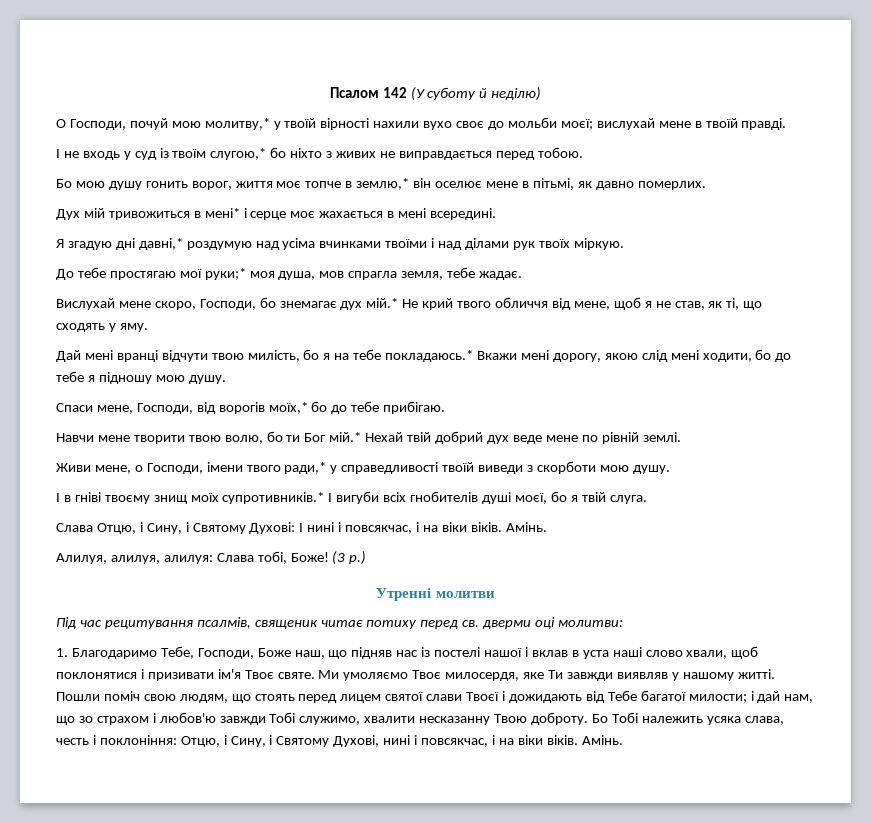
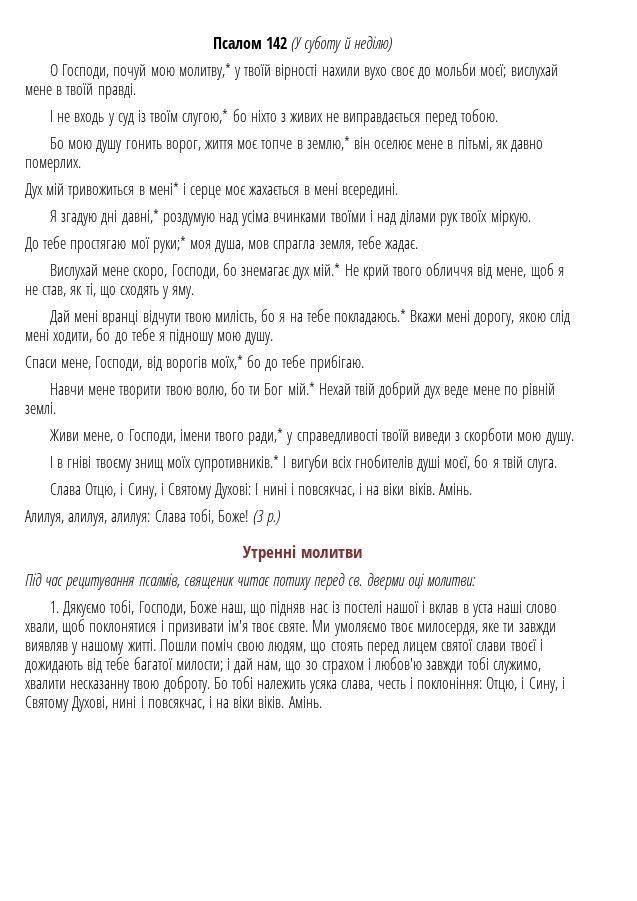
- 1. Благодаримо Тебе, Господи, Боже наш, що підняв нас із постелі нашої і вклав в уста наші слово хвали, щоб поклонятися і призивати ім'я Твоє святе.
+ 1. Дякуємо тобі, Господи, Боже наш, що підняв нас із постелі нашої і вклав в уста наші слово хвали, щоб поклонятися і призивати ім'я твоє святе.
- Ми умоляємо Твоє милосердя, яке Ти завжди виявляв у нашому житті.
+ Ми умоляємо твоє милосердя, яке ти завжди виявляв у нашому житті.
- Пошли поміч свою людям, що стоять перед лицем святої слави Твоєї і дожидають від Тебе багатої милости; і дай нам, що зо страхом і любов'ю завжди Тобі служимо, хвалити несказанну Твою доброту.
+ Пошли поміч свою людям, що стоять перед лицем святої слави твоєї і дожидають від тебе багатої милости; і дай нам, що зо страхом і любов'ю завжди тобі служимо, хвалити несказанну твою доброту.
- Бо Тобі належить усяка слава, честь і поклоніння: Отцю, і Сину, і Святому Духові, нині і повсякчас, і на віки віків.
+ Бо тобі належить усяка слава, честь і поклоніння: Отцю, і Сину, і Святому Духові, нині і повсякчас, і на віки віків.

